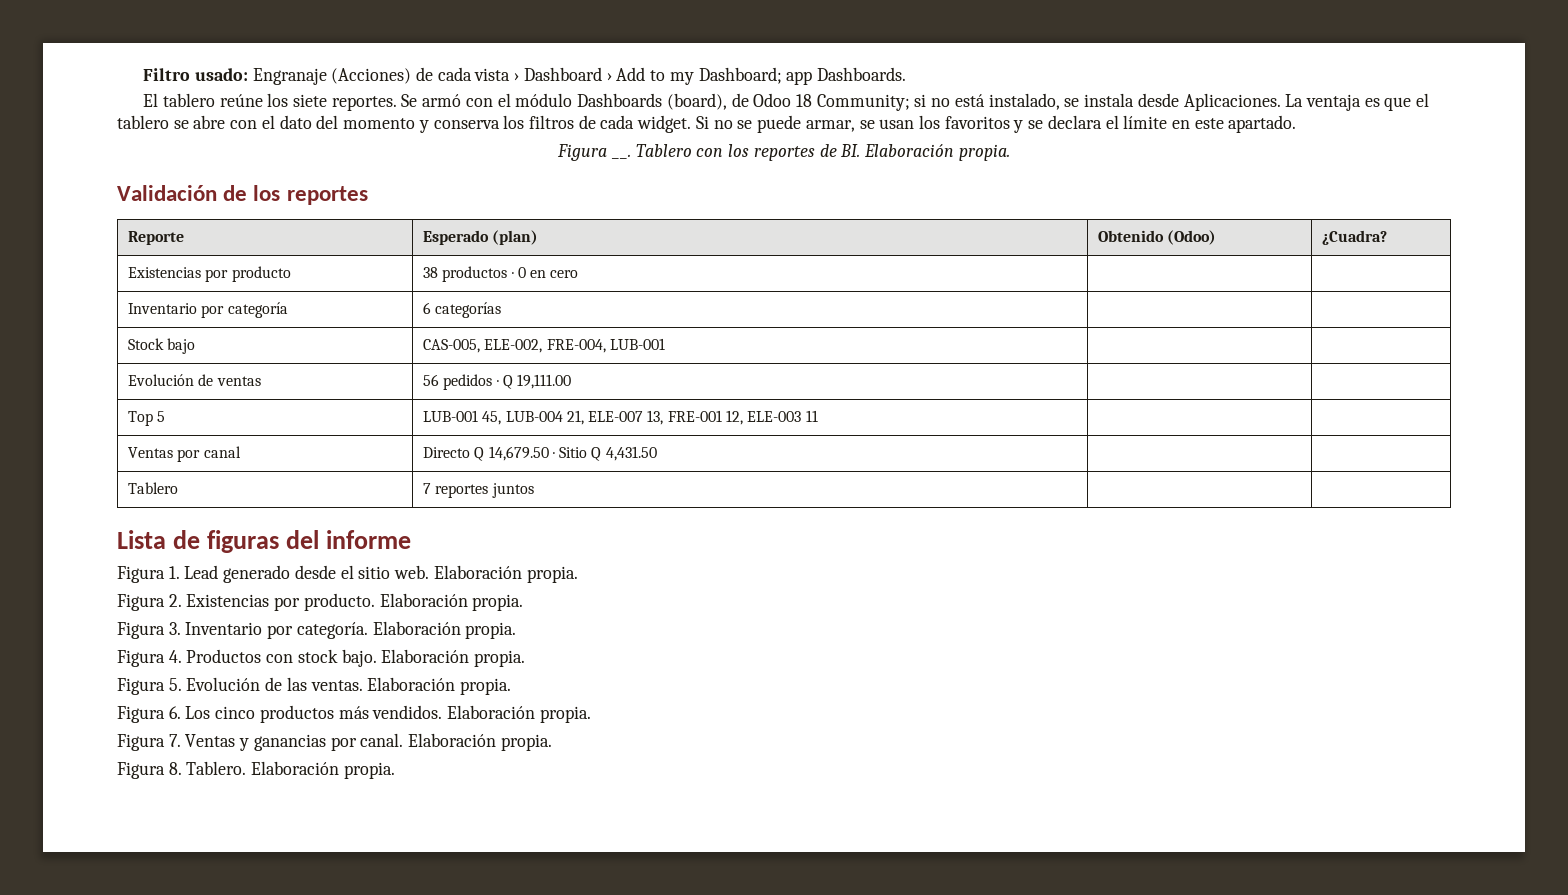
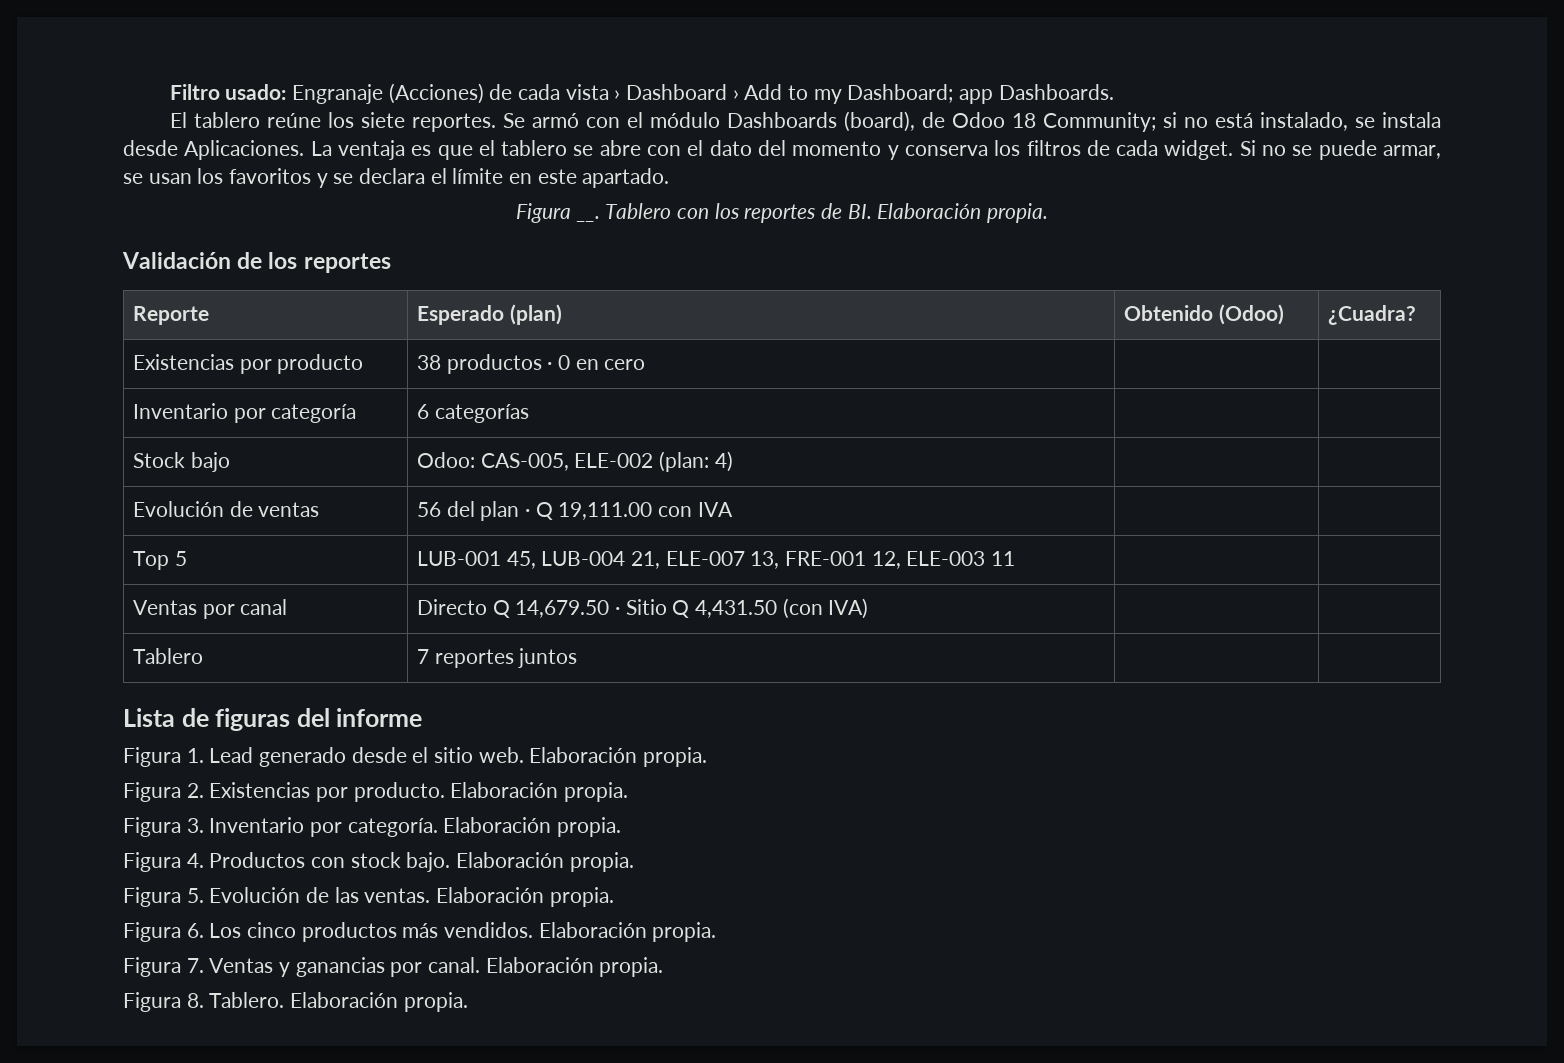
- Stock bajo | CAS-005, ELE-002, FRE-004, LUB-001 | |
+ Stock bajo | Odoo: CAS-005, ELE-002 (plan: 4) | |
- Evolución de ventas | 56 pedidos · Q 19,111.00 | |
+ Evolución de ventas | 56 del plan · Q 19,111.00 con IVA | |
- Ventas por canal | Directo Q 14,679.50 · Sitio Q 4,431.50 | |
+ Ventas por canal | Directo Q 14,679.50 · Sitio Q 4,431.50 (con IVA) | |

